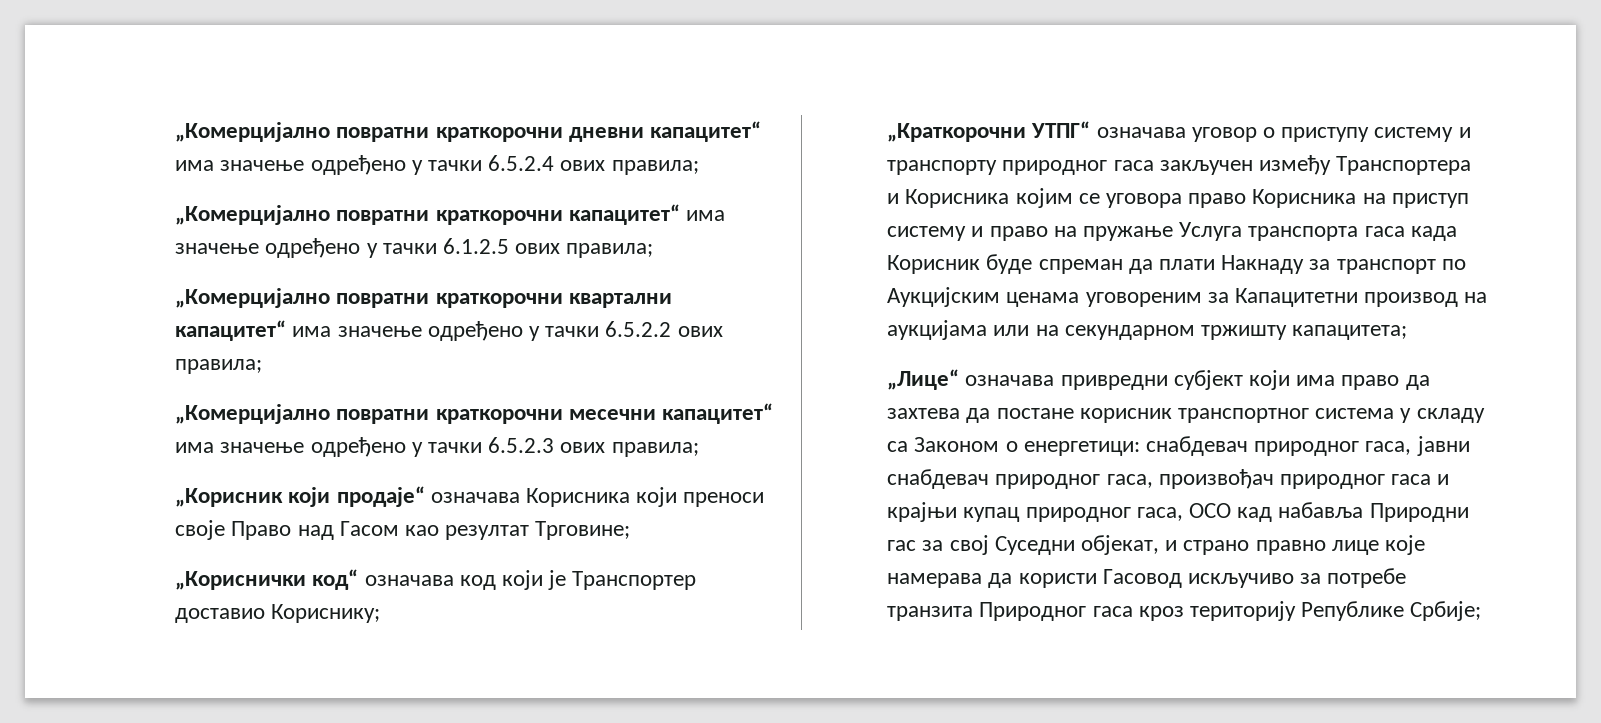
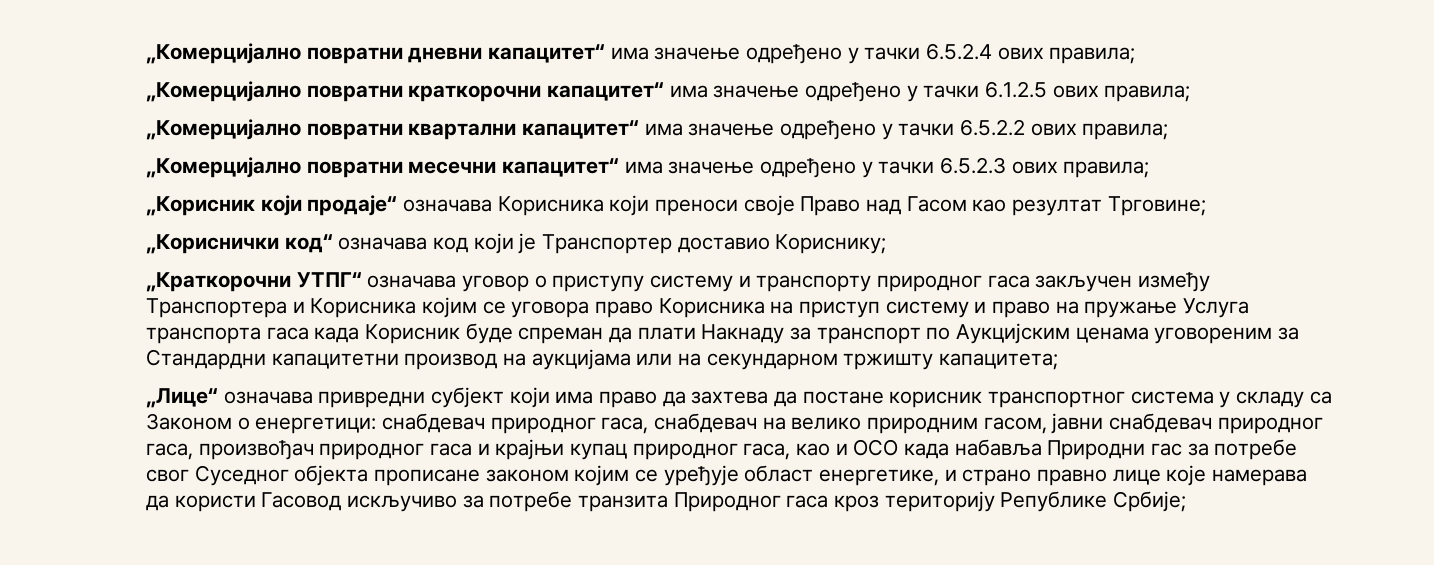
- „Комерцијално повратни краткорочни дневни капацитет“ има значење одређено у тачки 6.5.2.4 ових правила;
+ „Комерцијално повратни дневни капацитет“ има значење одређено у тачки 6.5.2.4 ових правила;
- „Комерцијално повратни краткорочни квартални капацитет“ има значење одређено у тачки 6.5.2.2 ових правила;
+ „Комерцијално повратни квартални капацитет“ има значење одређено у тачки 6.5.2.2 ових правила;
- „Комерцијално повратни краткорочни месечни капацитет“ има значење одређено у тачки 6.5.2.3 ових правила;
+ „Комерцијално повратни месечни капацитет“ има значење одређено у тачки 6.5.2.3 ових правила;
- „Краткорочни УТПГ“ означава уговор о приступу систему и транспорту природног гаса закључен између Транспортера и Корисника којим се уговора право Корисника на приступ систему и право на пружање Услуга транспорта гаса када Корисник буде спреман да плати Накнаду за транспорт по Аукцијским ценама уговореним за Капацитетни производ на аукцијама или на секундарном тржишту капацитета;
+ „Краткорочни УТПГ“ означава уговор о приступу систему и транспорту природног гаса закључен између Транспортера и Корисника којим се уговора право Корисника на приступ систему и право на пружање Услуга транспорта гаса када Корисник буде спреман да плати Накнаду за транспорт по Аукцијским ценама уговореним за Стандардни капацитетни производ на аукцијама или на секундарном тржишту капацитета;
- „Лице“ означава привредни субјект који има право да захтева да постане корисник транспортног система у складу са Законом о енергетици: снабдевач природног гаса, јавни снабдевач природног гаса, произвођач природног гаса и крајњи купац природног гаса, ОСО кад набавља Природни гас за свој Суседни објекат, и страно правно лице које намерава да користи Гасовод искључиво за потребе транзита Природног гаса кроз територију Републике Србије;
+ „Лице“ означава привредни субјект који има право да захтева да постане корисник транспортног система у складу са Законом о енергетици: снабдевач природног гаса, снабдевач на велико природним гасом, јавни снабдевач природног гаса, произвођач природног гаса и крајњи купац природног гаса, као и ОСО када набавља Природни гас за потребе свог Суседног објекта прописане законом којим се уређује област енергетике, и страно правно лице које намерава да користи Гасовод искључиво за потребе транзита Природног гаса кроз територију Републике Србије;

